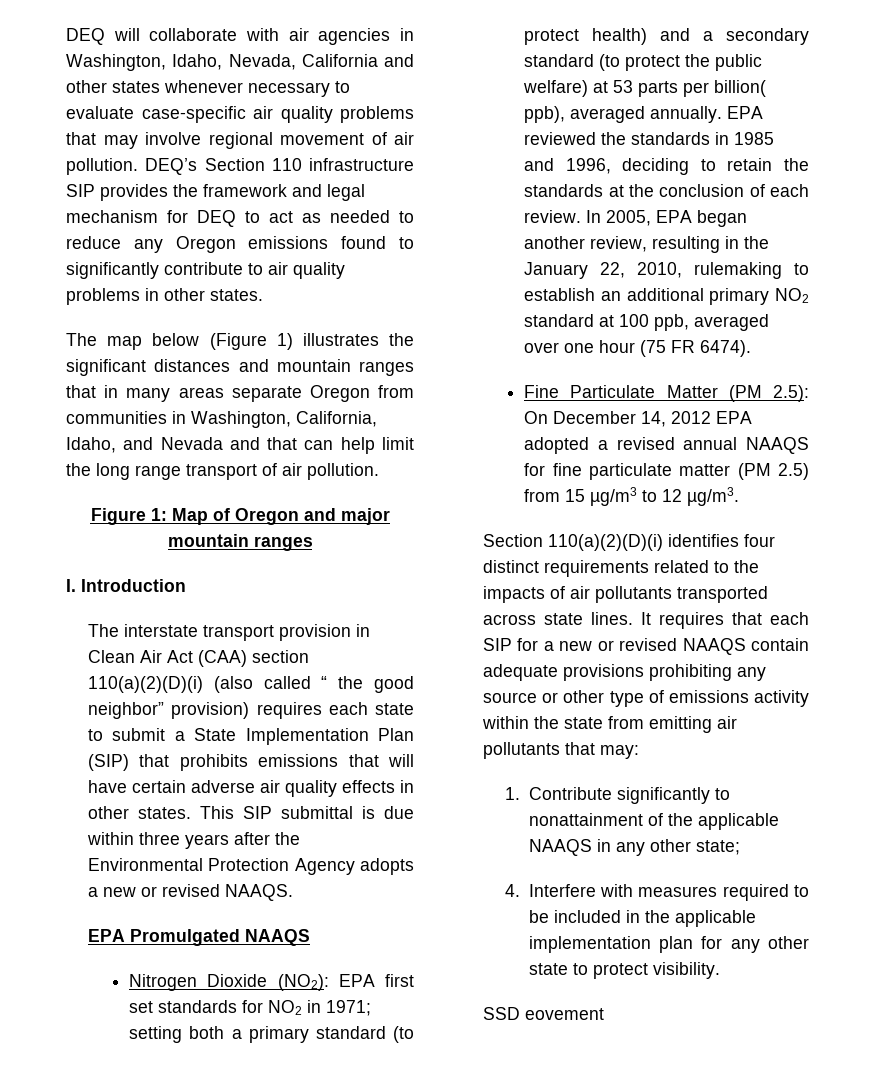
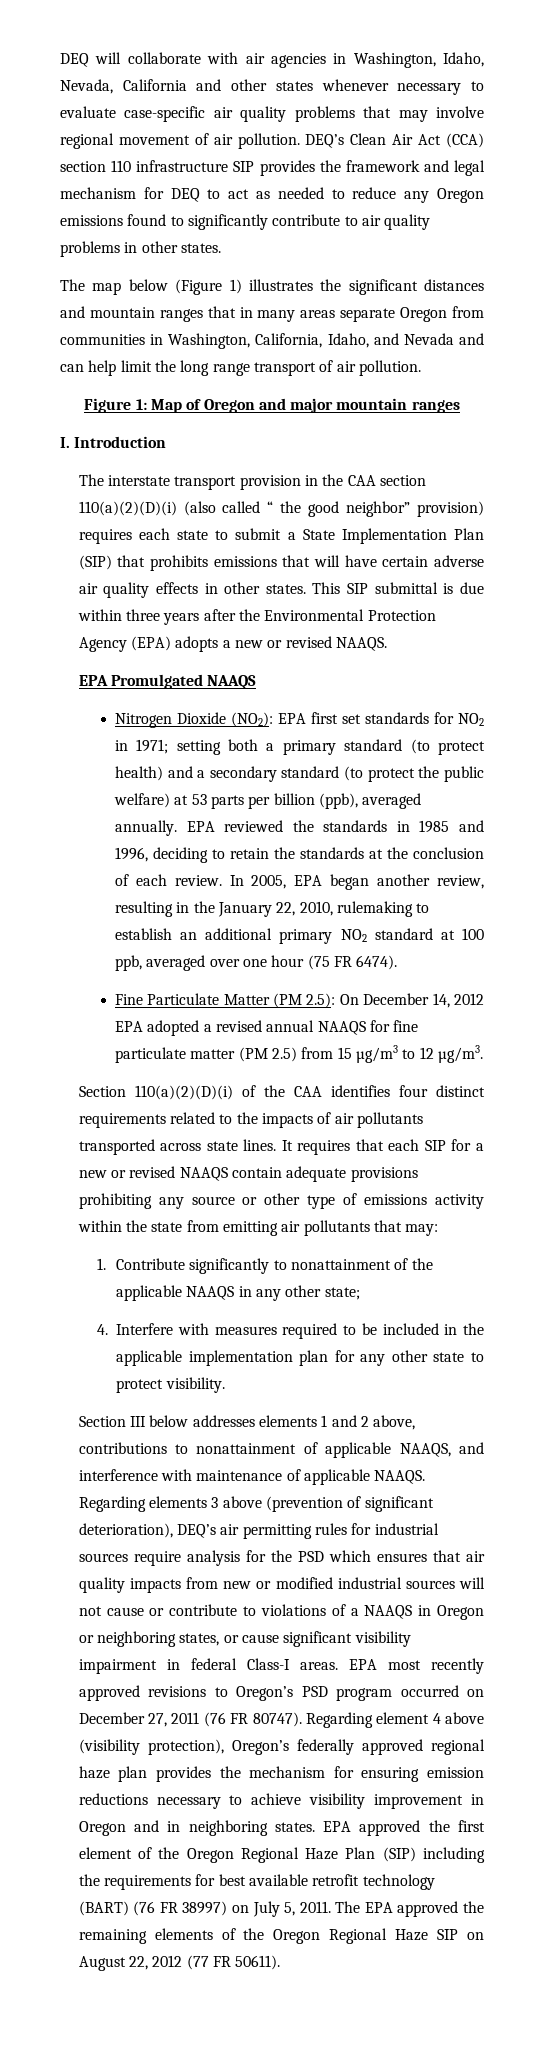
- DEQ’s Section 110 infrastructure SIP provides the framework and legal mechanism for DEQ to act as needed to reduce any Oregon emissions found to significantly contribute to air quality problems in other states.
+ DEQ’s Clean Air Act (CCA) section 110 infrastructure SIP provides the framework and legal mechanism for DEQ to act as needed to reduce any Oregon emissions found to significantly contribute to air quality problems in other states.
- The map below (Figure 1) illustrates the significant distances and mountain ranges that in many areas separate Oregon from communities in Washington, California, Idaho, and Nevada and that can help limit the long range transport of air pollution.
+ The map below (Figure 1) illustrates the significant distances and mountain ranges that in many areas separate Oregon from communities in Washington, California, Idaho, and Nevada and can help limit the long range transport of air pollution.
- The interstate transport provision in Clean Air Act (CAA) section 110(a)(2)(D)(i) (also called “ the good neighbor” provision) requires each state to submit a State Implementation Plan (SIP) that prohibits emissions that will have certain adverse air quality effects in other states.
+ The interstate transport provision in the CAA section 110(a)(2)(D)(i) (also called “ the good neighbor” provision) requires each state to submit a State Implementation Plan (SIP) that prohibits emissions that will have certain adverse air quality effects in other states.
- This SIP submittal is due within three years after the Environmental Protection Agency adopts a new or revised NAAQS.
+ This SIP submittal is due within three years after the Environmental Protection Agency (EPA) adopts a new or revised NAAQS.
- Nitrogen Dioxide (NO2): EPA first set standards for NO2 in 1971; setting both a primary standard (to protect health) and a secondary standard (to protect the public welfare) at 53 parts per billion( ppb), averaged annually.
+ Nitrogen Dioxide (NO2): EPA first set standards for NO2 in 1971; setting both a primary standard (to protect health) and a secondary standard (to protect the public welfare) at 53 parts per billion (ppb), averaged annually.
- Section 110(a)(2)(D)(i) identifies four distinct requirements related to the impacts of air pollutants transported across state lines.
+ Section 110(a)(2)(D)(i) of the CAA identifies four distinct requirements related to the impacts of air pollutants transported across state lines.
- SSD eovement
+ Section III below addresses elements 1 and 2 above, contributions to nonattainment of applicable NAAQS, and interference with maintenance of applicable NAAQS. Regarding elements 3 above (prevention of significant deterioration), DEQ’s air permitting rules for industrial sources require analysis for the PSD which ensures that air quality impacts from new or modified industrial sources will not cause or contribute to violations of a NAAQS in Oregon or neighboring states, or cause significant visibility impairment in federal Class-I areas. EPA most recently approved revisions to Oregon’s PSD program occurred on December 27, 2011 (76 FR 80747). Regarding element 4 above (visibility protection), Oregon’s federally approved regional haze plan provides the mechanism for ensuring emission reductions necessary to achieve visibility improvement in Oregon and in neighboring states. EPA approved the first element of the Oregon Regional Haze Plan (SIP) including the requirements for best available retrofit technology (BART) (76 FR 38997) on July 5, 2011. The EPA approved the remaining elements of the Oregon Regional Haze SIP on August 22, 2012 (77 FR 50611).

